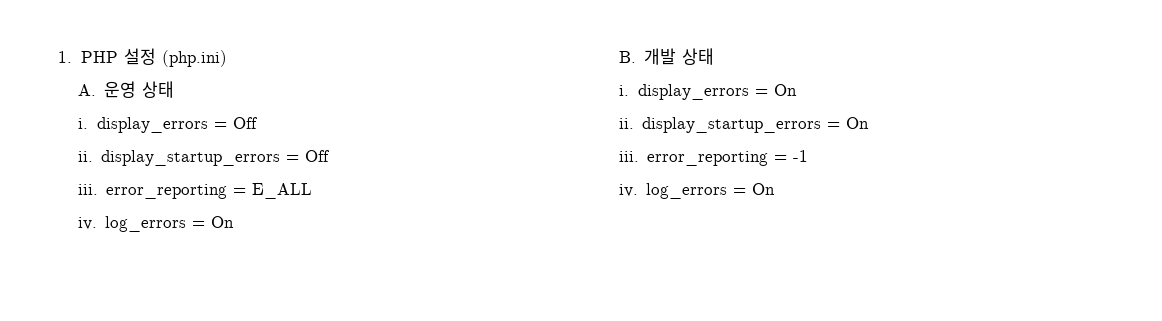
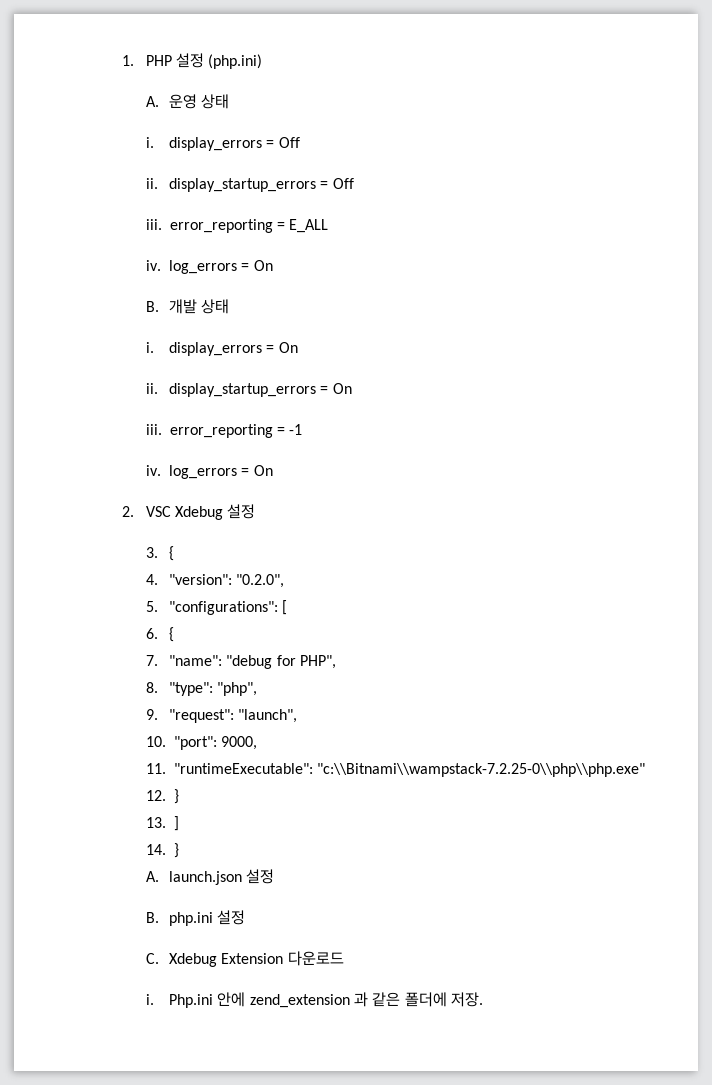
+ 2. VSC Xdebug 설정
+ 3. {
+ 4. "version": "0.2.0",
+ 5. "configurations": [
+ 6. {
+ 7. "name": "debug for PHP",
+ 8. "type": "php",
+ 9. "request": "launch",
+ 10. "port": 9000,
+ 11. "runtimeExecutable": "c:\\Bitnami\\wampstack-7.2.25-0\\php\\php.exe"
+ 12. }
+ 13. ]
+ 14. }
+ A. launch.json 설정
+ B. php.ini 설정
+ C. Xdebug Extension 다운로드
+ i. Php.ini 안에 zend_extension 과 같은 폴더에 저장.

